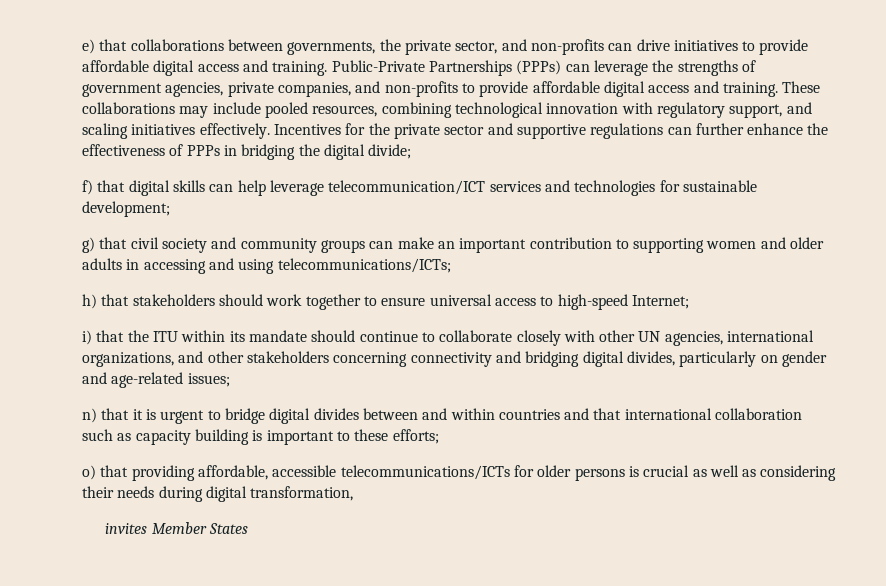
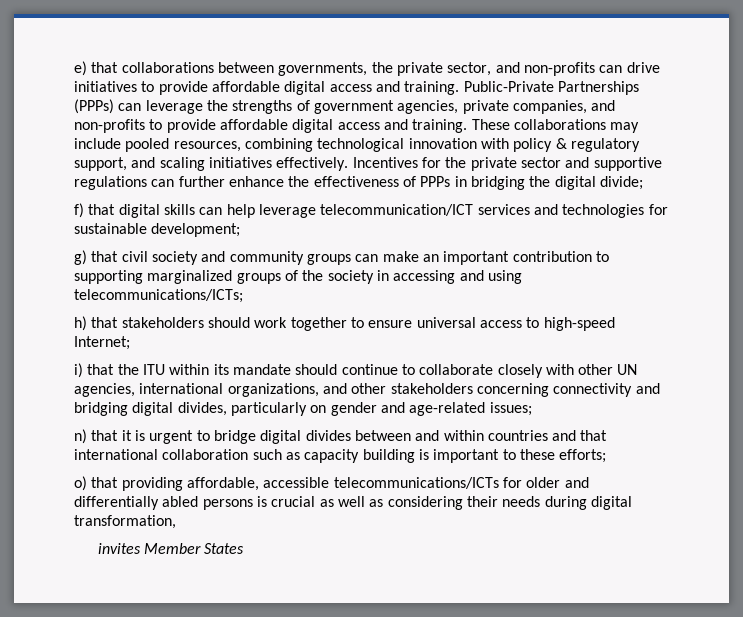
- These collaborations may include pooled resources, combining technological innovation with regulatory support, and scaling initiatives effectively.
+ These collaborations may include pooled resources, combining technological innovation with policy & regulatory support, and scaling initiatives effectively.
- g) that civil society and community groups can make an important contribution to supporting women and older adults in accessing and using telecommunications/ICTs;
+ g) that civil society and community groups can make an important contribution to supporting marginalized groups of the society in accessing and using telecommunications/ICTs;
- o) that providing affordable, accessible telecommunications/ICTs for older persons is crucial as well as considering their needs during digital transformation,
+ o) that providing affordable, accessible telecommunications/ICTs for older and differentially abled persons is crucial as well as considering their needs during digital transformation,

